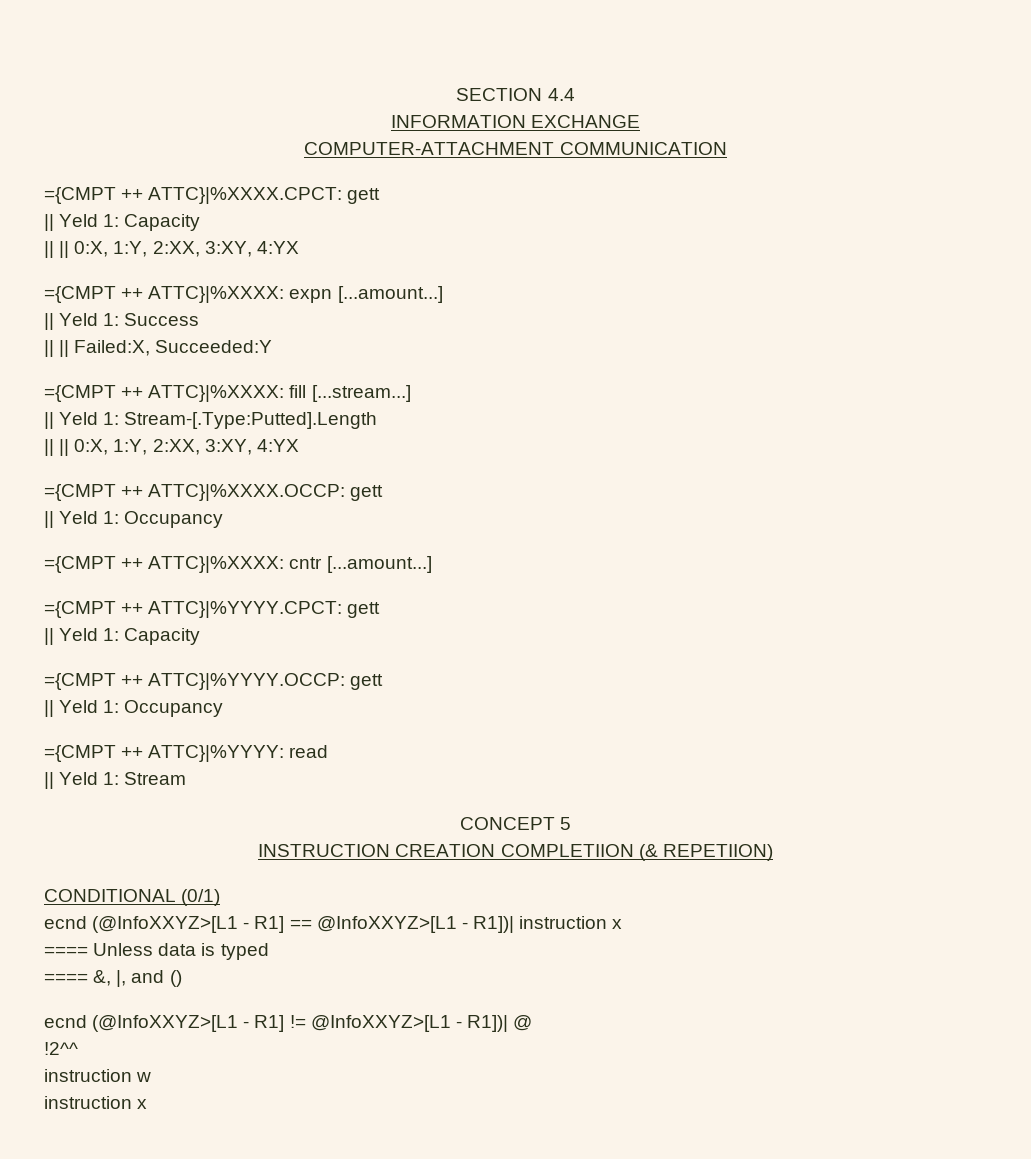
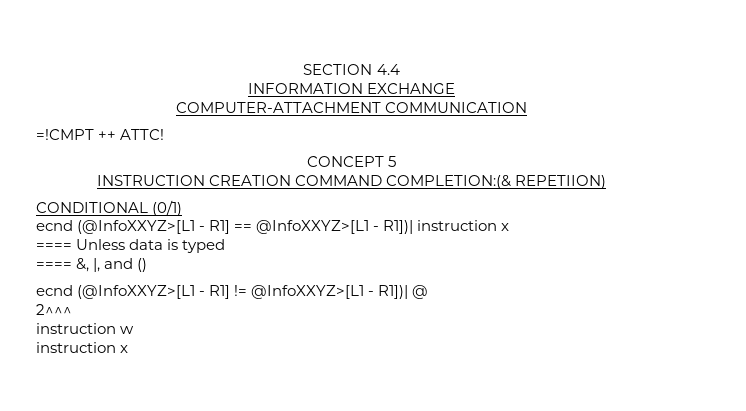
- ={CMPT ++ ATTC}|%XXXX.CPCT: gett
- || Yeld 1: Capacity
- || || 0:X, 1:Y, 2:XX, 3:XY, 4:YX
- ={CMPT ++ ATTC}|%XXXX: expn [...amount...]
- || Yeld 1: Success
- || || Failed:X, Succeeded:Y
- ={CMPT ++ ATTC}|%XXXX: fill [...stream...]
- || Yeld 1: Stream-[.Type:Putted].Length
- || || 0:X, 1:Y, 2:XX, 3:XY, 4:YX
- ={CMPT ++ ATTC}|%XXXX.OCCP: gett
- || Yeld 1: Occupancy
- ={CMPT ++ ATTC}|%XXXX: cntr [...amount...]
- ={CMPT ++ ATTC}|%YYYY.CPCT: gett
- || Yeld 1: Capacity
- ={CMPT ++ ATTC}|%YYYY.OCCP: gett
- || Yeld 1: Occupancy
- ={CMPT ++ ATTC}|%YYYY: read
- || Yeld 1: Stream
+ =!CMPT ++ ATTC!
- INSTRUCTION CREATION COMPLETIION (& REPETIION)
+ INSTRUCTION CREATION COMMAND COMPLETION:(& REPETIION)
- !2^^
+ 2^^^

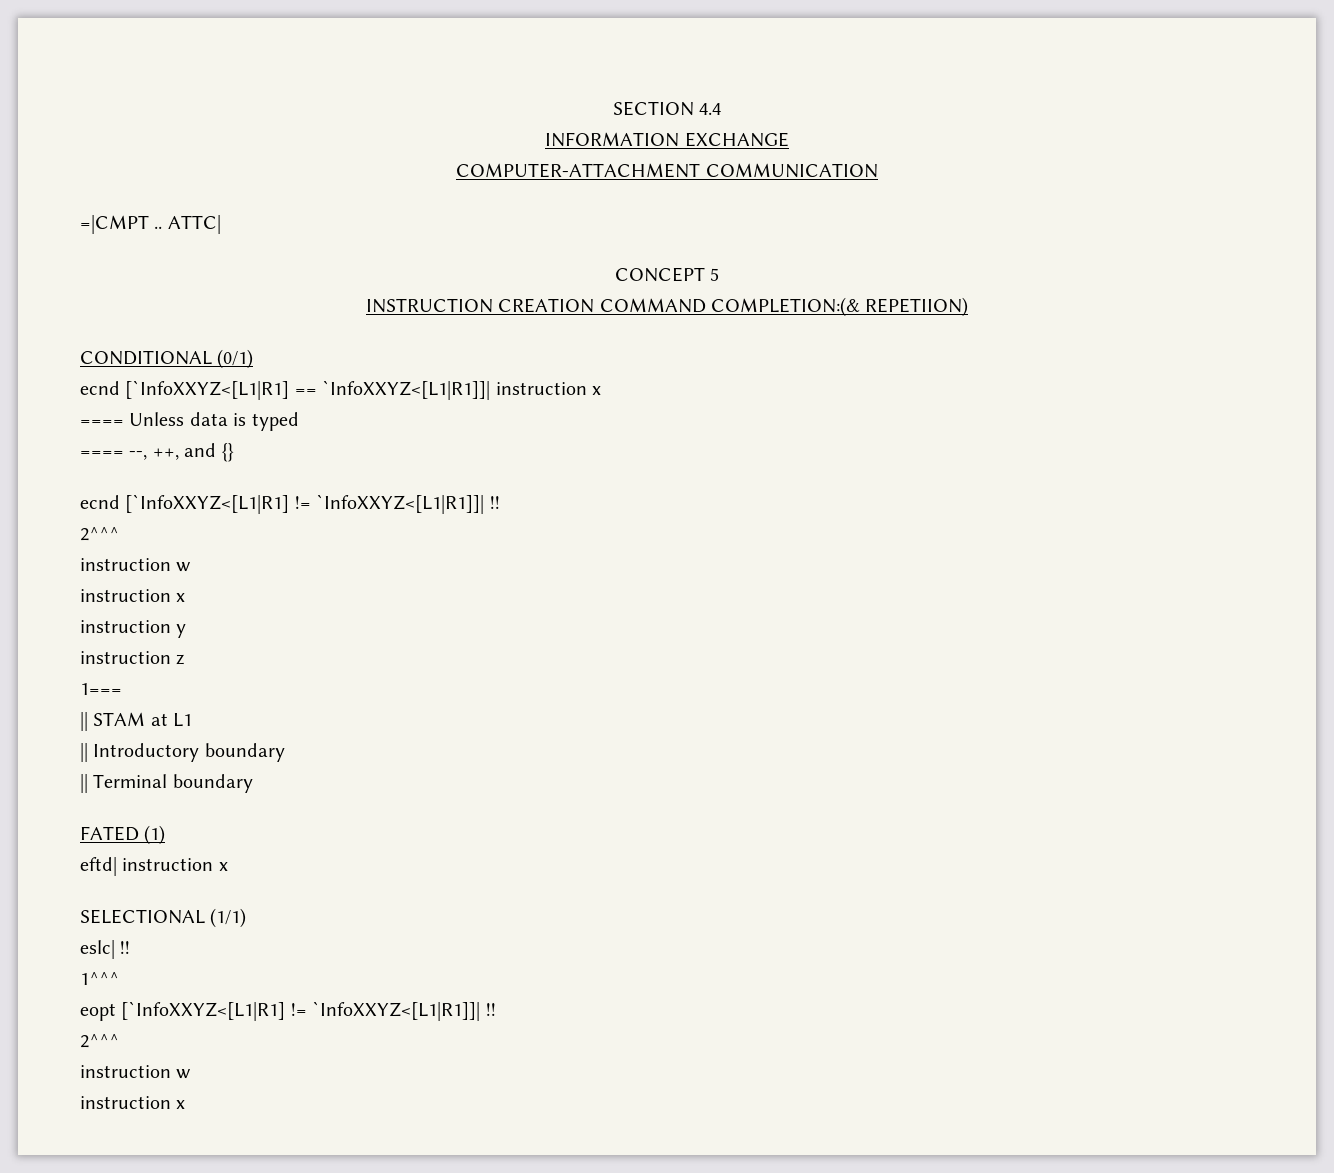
- =!CMPT ++ ATTC!
+ =|CMPT .. ATTC|
- ecnd (@InfoXXYZ>[L1 - R1] == @InfoXXYZ>[L1 - R1])| instruction x
+ ecnd [`InfoXXYZ<[L1|R1] == `InfoXXYZ<[L1|R1]]| instruction x
- ==== &, |, and ()
- ecnd (@InfoXXYZ>[L1 - R1] != @InfoXXYZ>[L1 - R1])| @
+ ==== --, ++, and {}
+ ecnd [`InfoXXYZ<[L1|R1] != `InfoXXYZ<[L1|R1]]| !!
+ 2^^^
+ instruction w
+ instruction x
+ instruction y
+ instruction z
+ 1===
+ || STAM at L1
+ || Introductory boundary
+ || Terminal boundary
+ FATED (1)
+ eftd| instruction x
+ SELECTIONAL (1/1)
+ eslc| !!
+ 1^^^
+ eopt [`InfoXXYZ<[L1|R1] != `InfoXXYZ<[L1|R1]]| !!

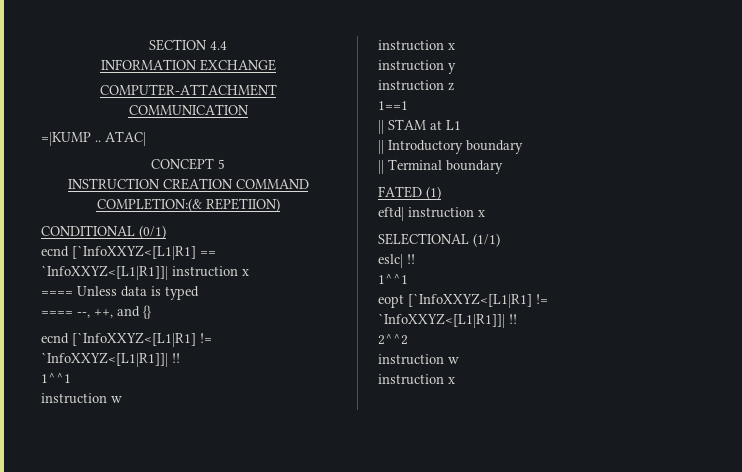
- =|CMPT .. ATTC|
+ =|KUMP .. ATAC|
  ecnd [`InfoXXYZ<[L1|R1] != `InfoXXYZ<[L1|R1]]| !!
- 2^^^
+ 1^^1
- 1===
+ 1==1
  eslc| !!
- 1^^^
+ 1^^1
  eopt [`InfoXXYZ<[L1|R1] != `InfoXXYZ<[L1|R1]]| !!
- 2^^^
+ 2^^2

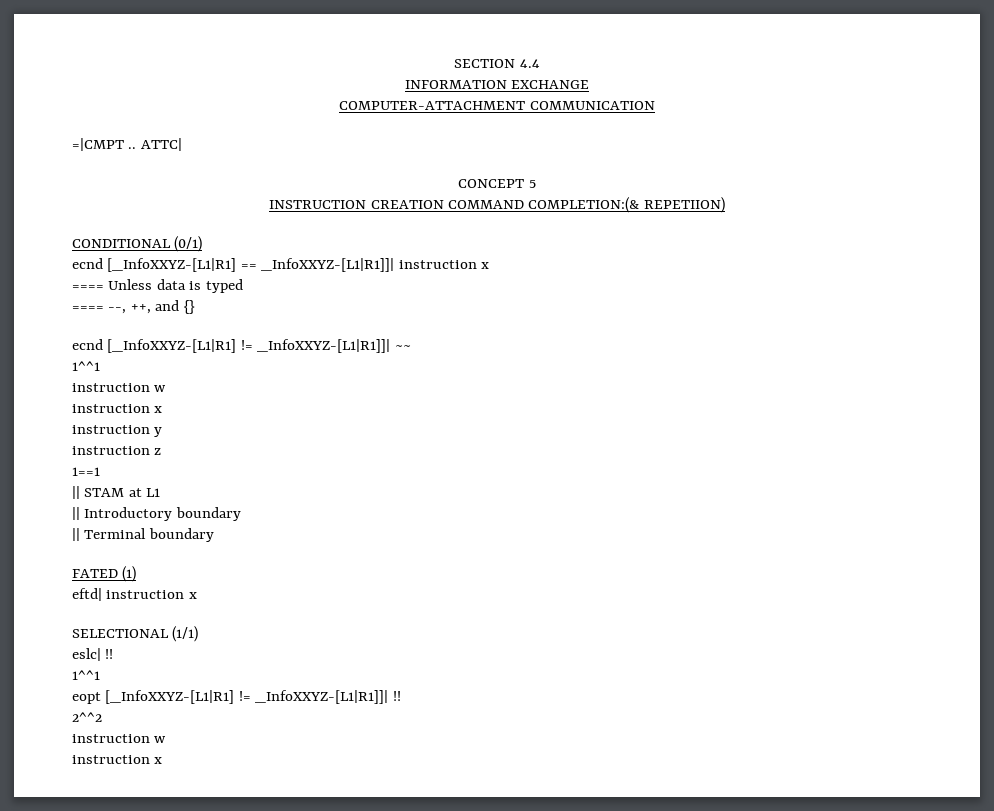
- =|KUMP .. ATAC|
+ =|CMPT .. ATTC|
- ecnd [`InfoXXYZ<[L1|R1] == `InfoXXYZ<[L1|R1]]| instruction x
+ ecnd [_InfoXXYZ-[L1|R1] == _InfoXXYZ-[L1|R1]]| instruction x
- ecnd [`InfoXXYZ<[L1|R1] != `InfoXXYZ<[L1|R1]]| !!
+ ecnd [_InfoXXYZ-[L1|R1] != _InfoXXYZ-[L1|R1]]| ~~
- eopt [`InfoXXYZ<[L1|R1] != `InfoXXYZ<[L1|R1]]| !!
+ eopt [_InfoXXYZ-[L1|R1] != _InfoXXYZ-[L1|R1]]| !!

